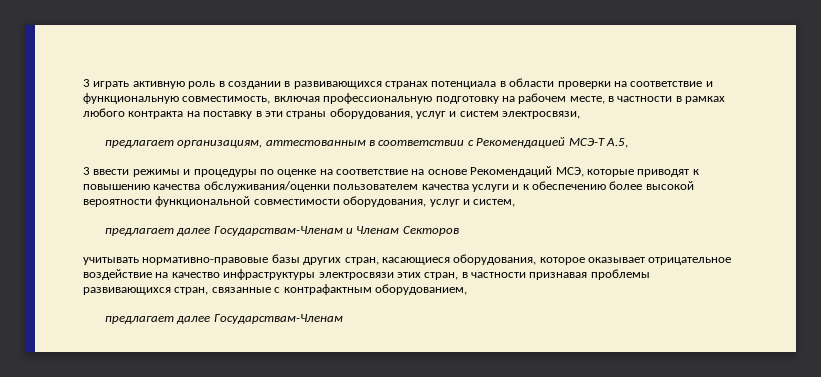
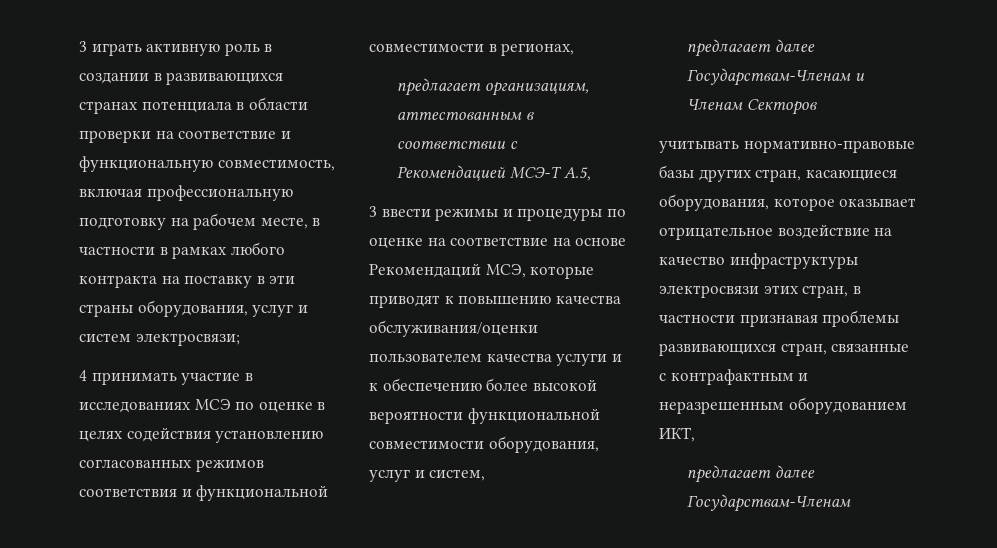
- 3 играть активную роль в создании в развивающихся странах потенциала в области проверки на соответствие и функциональную совместимость, включая профессиональную подготовку на рабочем месте, в частности в рамках любого контракта на поставку в эти страны оборудования, услуг и систем электросвязи,
+ 3 играть активную роль в создании в развивающихся странах потенциала в области проверки на соответствие и функциональную совместимость, включая профессиональную подготовку на рабочем месте, в частности в рамках любого контракта на поставку в эти страны оборудования, услуг и систем электросвязи;
+ 4 принимать участие в исследованиях МСЭ по оценке в целях содействия установлению согласованных режимов соответствия и функциональной совместимости в регионах,
- учитывать нормативно-правовые базы других стран, касающиеся оборудования, которое оказывает отрицательное воздействие на качество инфраструктуры электросвязи этих стран, в частности признавая проблемы развивающихся стран, связанные с контрафактным оборудованием,
+ учитывать нормативно-правовые базы других стран, касающиеся оборудования, которое оказывает отрицательное воздействие на качество инфраструктуры электросвязи этих стран, в частности признавая проблемы развивающихся стран, связанные с контрафактным и неразрешенным оборудованием ИКТ,

